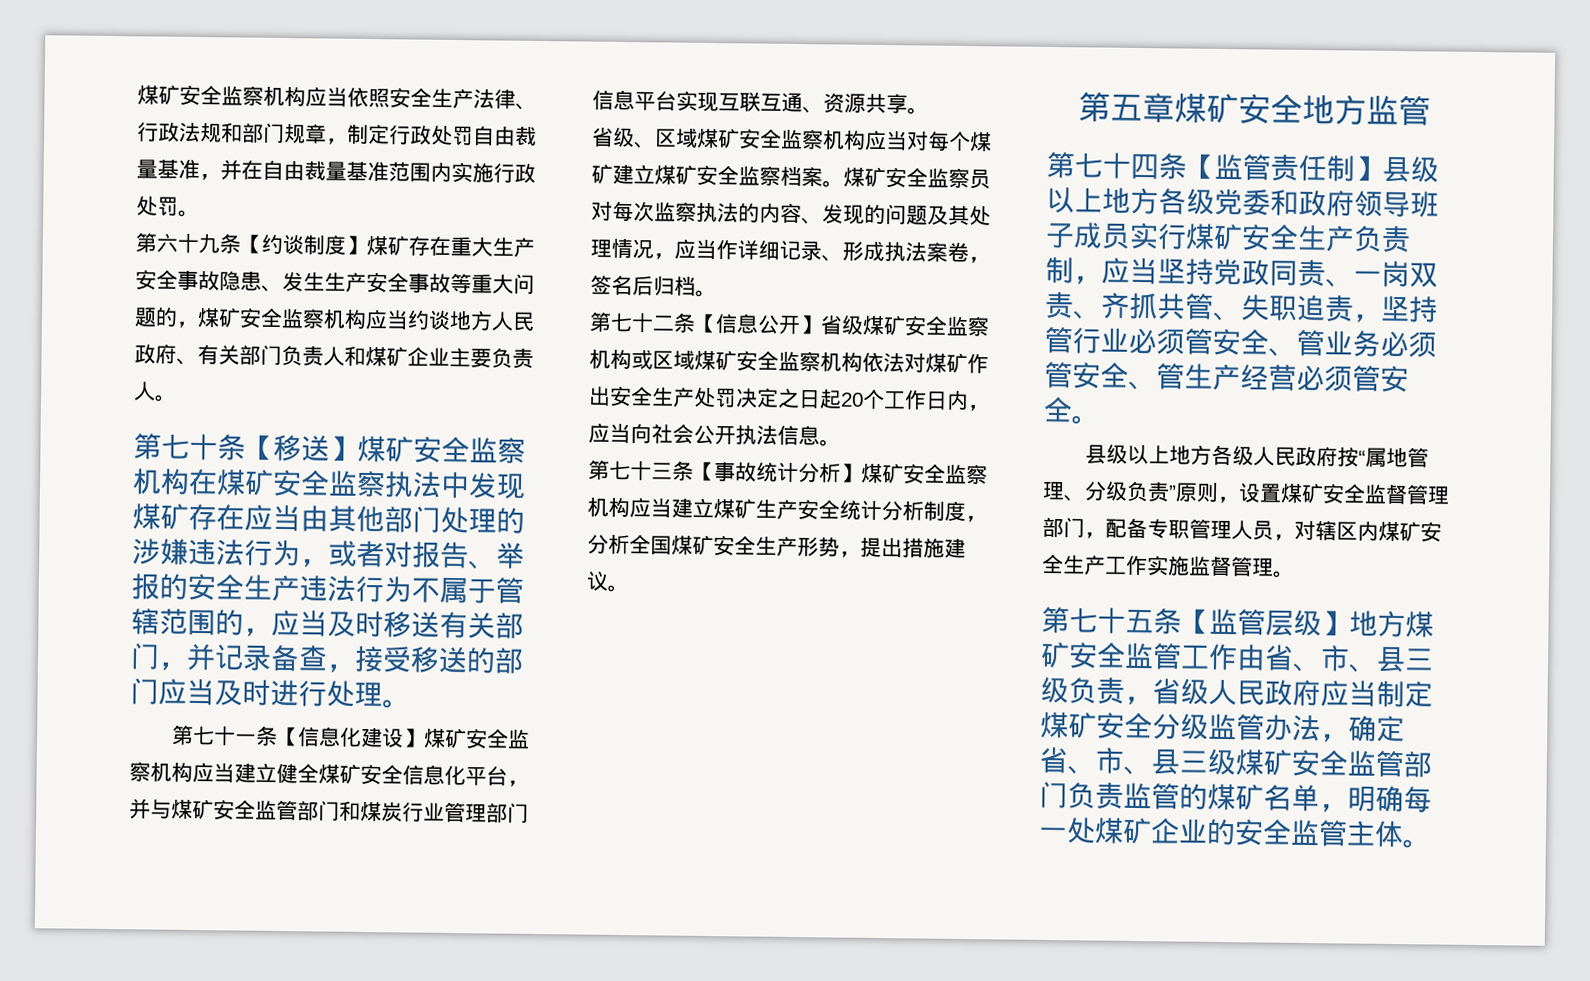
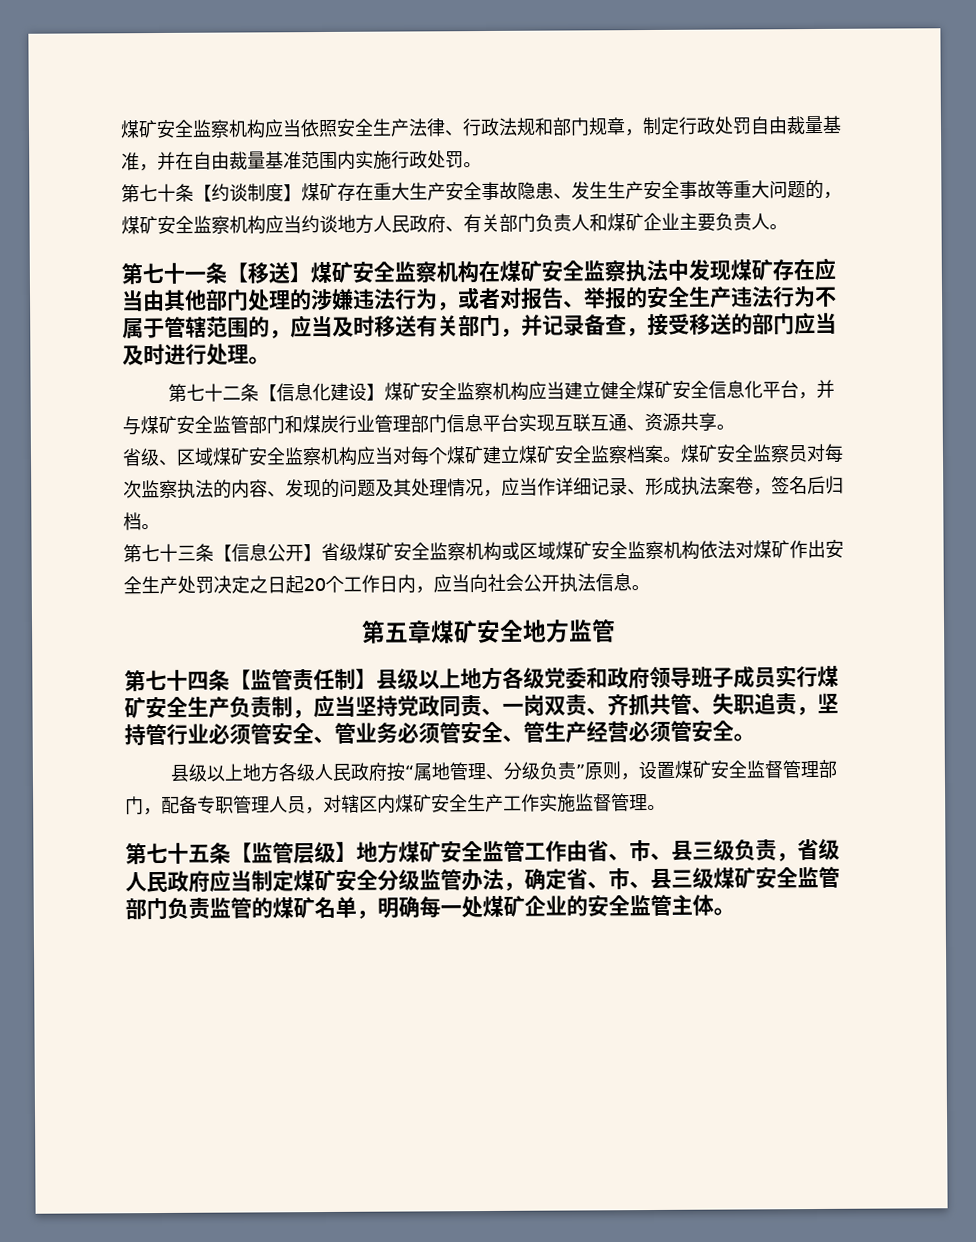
- 第六十九条【约谈制度】煤矿存在重大生产安全事故隐患、发生生产安全事故等重大问题的，煤矿安全监察机构应当约谈地方人民政府、有关部门负责人和煤矿企业主要负责人。
+ 第七十条【约谈制度】煤矿存在重大生产安全事故隐患、发生生产安全事故等重大问题的，煤矿安全监察机构应当约谈地方人民政府、有关部门负责人和煤矿企业主要负责人。
- 第七十条【移送】煤矿安全监察机构在煤矿安全监察执法中发现煤矿存在应当由其他部门处理的涉嫌违法行为，或者对报告、举报的安全生产违法行为不属于管辖范围的，应当及时移送有关部门，并记录备查，接受移送的部门应当及时进行处理。
+ 第七十一条【移送】煤矿安全监察机构在煤矿安全监察执法中发现煤矿存在应当由其他部门处理的涉嫌违法行为，或者对报告、举报的安全生产违法行为不属于管辖范围的，应当及时移送有关部门，并记录备查，接受移送的部门应当及时进行处理。
- 第七十一条【信息化建设】煤矿安全监察机构应当建立健全煤矿安全信息化平台，并与煤矿安全监管部门和煤炭行业管理部门信息平台实现互联互通、资源共享。
+ 第七十二条【信息化建设】煤矿安全监察机构应当建立健全煤矿安全信息化平台，并与煤矿安全监管部门和煤炭行业管理部门信息平台实现互联互通、资源共享。
- 第七十二条【信息公开】省级煤矿安全监察机构或区域煤矿安全监察机构依法对煤矿作出安全生产处罚决定之日起20个工作日内，应当向社会公开执法信息。
+ 第七十三条【信息公开】省级煤矿安全监察机构或区域煤矿安全监察机构依法对煤矿作出安全生产处罚决定之日起20个工作日内，应当向社会公开执法信息。
- 第七十三条【事故统计分析】煤矿安全监察机构应当建立煤矿生产安全统计分析制度，分析全国煤矿安全生产形势，提出措施建议。

